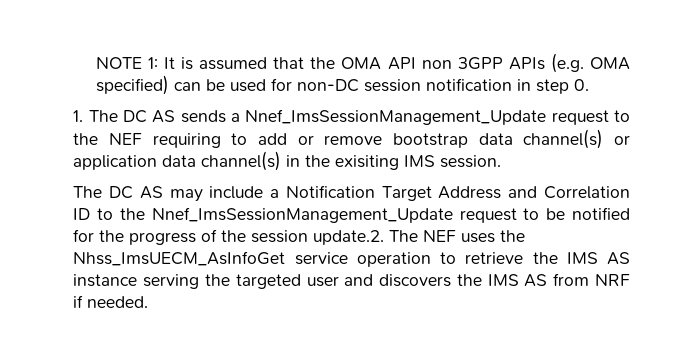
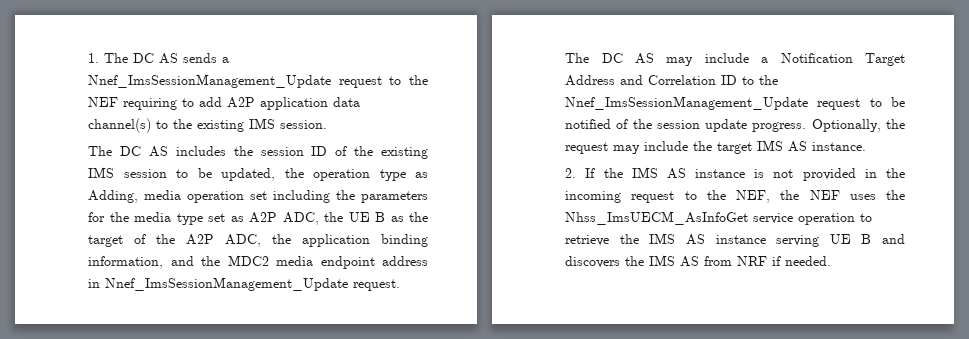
- NOTE 1: It is assumed that the OMA API non 3GPP APIs (e.g. OMA specified) can be used for non-DC session notification in step 0.
- 1. The DC AS sends a Nnef_ImsSessionManagement_Update request to the NEF requiring to add or remove bootstrap data channel(s) or application data channel(s) in the exisiting IMS session.
+ 1. The DC AS sends a Nnef_ImsSessionManagement_Update request to the NEF requiring to add A2P application data channel(s) to the existing IMS session.
- The DC AS may include a Notification Target Address and Correlation ID to the Nnef_ImsSessionManagement_Update request to be notified for the progress of the session update.2. The NEF uses the Nhss_ImsUECM_AsInfoGet service operation to retrieve the IMS AS instance serving the targeted user and discovers the IMS AS from NRF if needed.
+ The DC AS includes the session ID of the existing IMS session to be updated, the operation type as Adding, media operation set including the parameters for the media type set as A2P ADC, the UE B as the target of the A2P ADC, the application binding information, and the MDC2 media endpoint address in Nnef_ImsSessionManagement_Update request. The DC AS may include a Notification Target Address and Correlation ID to the Nnef_ImsSessionManagement_Update request to be notified of the session update progress. Optionally, the request may include the target IMS AS instance.
+ 2. If the IMS AS instance is not provided in the incoming request to the NEF, the NEF uses the Nhss_ImsUECM_AsInfoGet service operation to retrieve the IMS AS instance serving UE B and discovers the IMS AS from NRF if needed.

